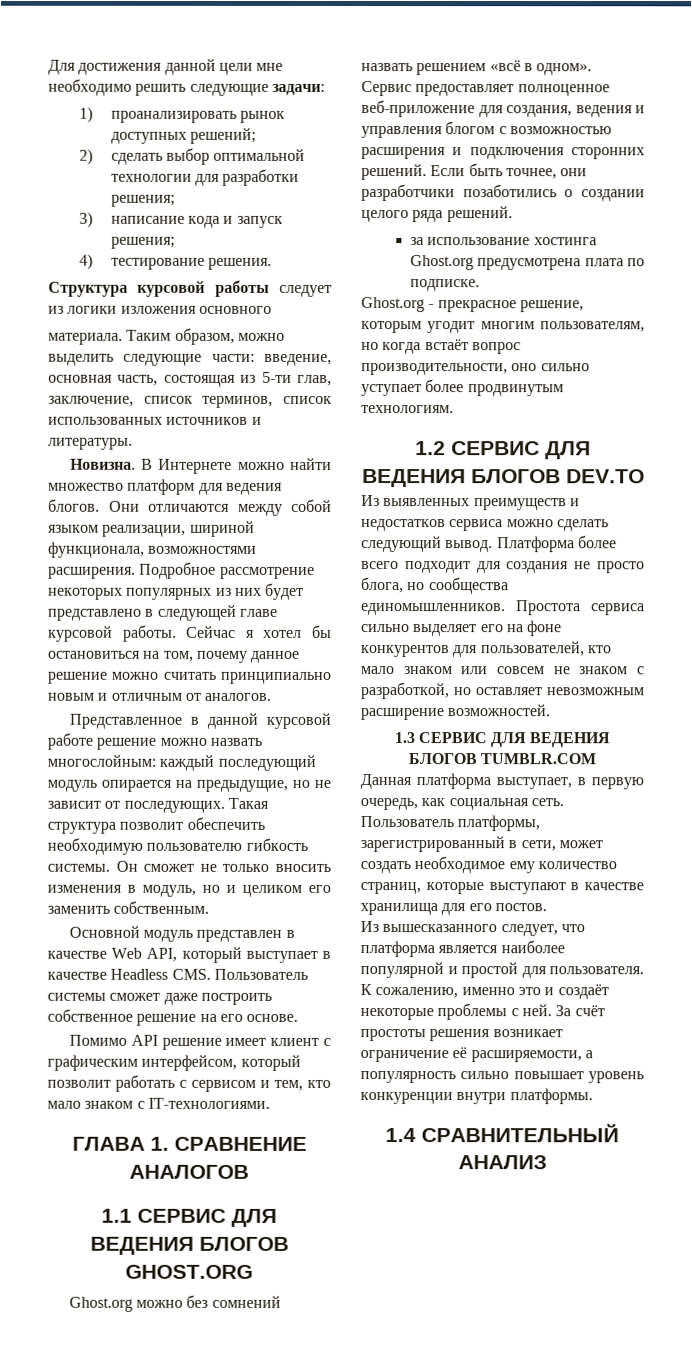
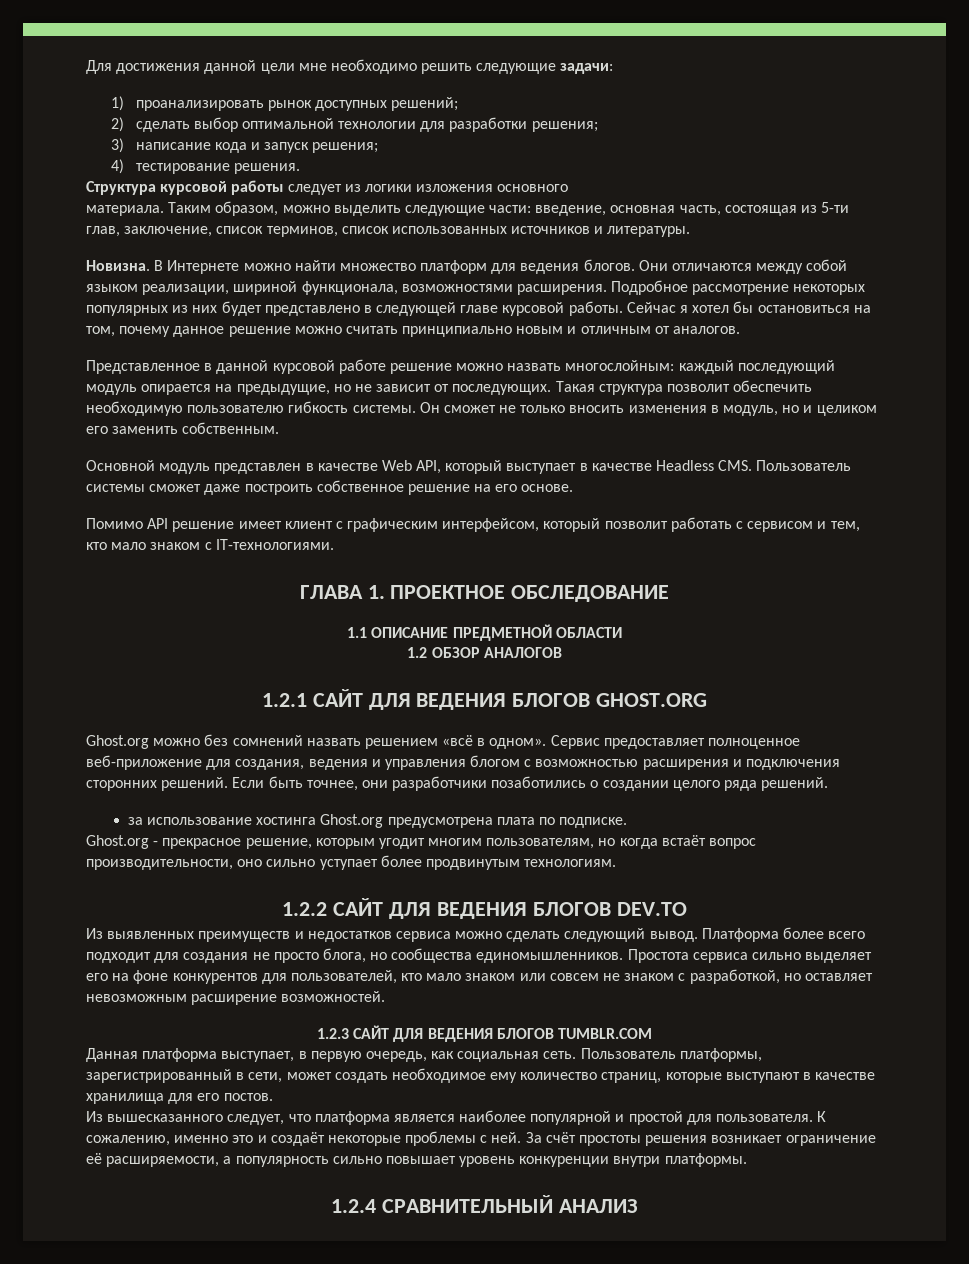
- ГЛАВА 1. СРАВНЕНИЕ АНАЛОГОВ
+ ГЛАВА 1. ПРОЕКТНОЕ ОБСЛЕДОВАНИЕ
+ 1.1 ОПИСАНИЕ ПРЕДМЕТНОЙ ОБЛАСТИ
+ 1.2 ОБЗОР АНАЛОГОВ
- 1.1 СЕРВИС ДЛЯ ВЕДЕНИЯ БЛОГОВ GHOST.ORG
+ 1.2.1 САЙТ ДЛЯ ВЕДЕНИЯ БЛОГОВ GHOST.ORG
- 1.2 СЕРВИС ДЛЯ ВЕДЕНИЯ БЛОГОВ DEV.TO
+ 1.2.2 САЙТ ДЛЯ ВЕДЕНИЯ БЛОГОВ DEV.TO
- 1.3 СЕРВИС ДЛЯ ВЕДЕНИЯ БЛОГОВ TUMBLR.COM
+ 1.2.3 САЙТ ДЛЯ ВЕДЕНИЯ БЛОГОВ TUMBLR.COM
- 1.4 СРАВНИТЕЛЬНЫЙ АНАЛИЗ
+ 1.2.4 СРАВНИТЕЛЬНЫЙ АНАЛИЗ

